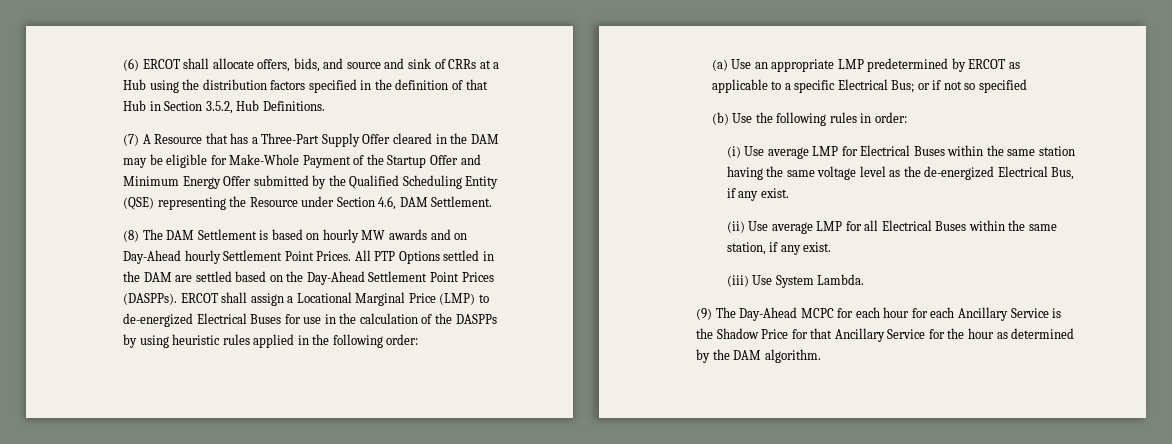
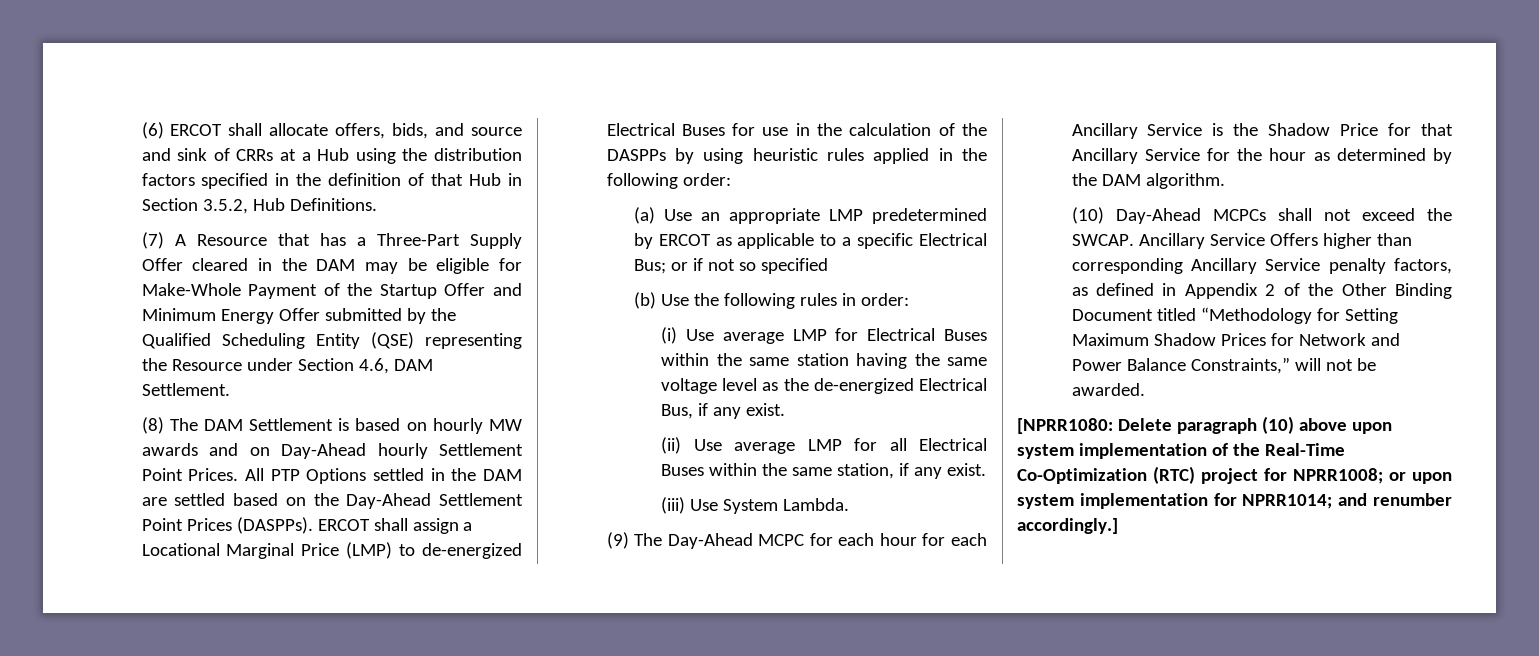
+ (10) Day-Ahead MCPCs shall not exceed the SWCAP. Ancillary Service Offers higher than corresponding Ancillary Service penalty factors, as defined in Appendix 2 of the Other Binding Document titled “Methodology for Setting Maximum Shadow Prices for Network and Power Balance Constraints,” will not be awarded.
+ [NPRR1080: Delete paragraph (10) above upon system implementation of the Real-Time Co-Optimization (RTC) project for NPRR1008; or upon system implementation for NPRR1014; and renumber accordingly.]

